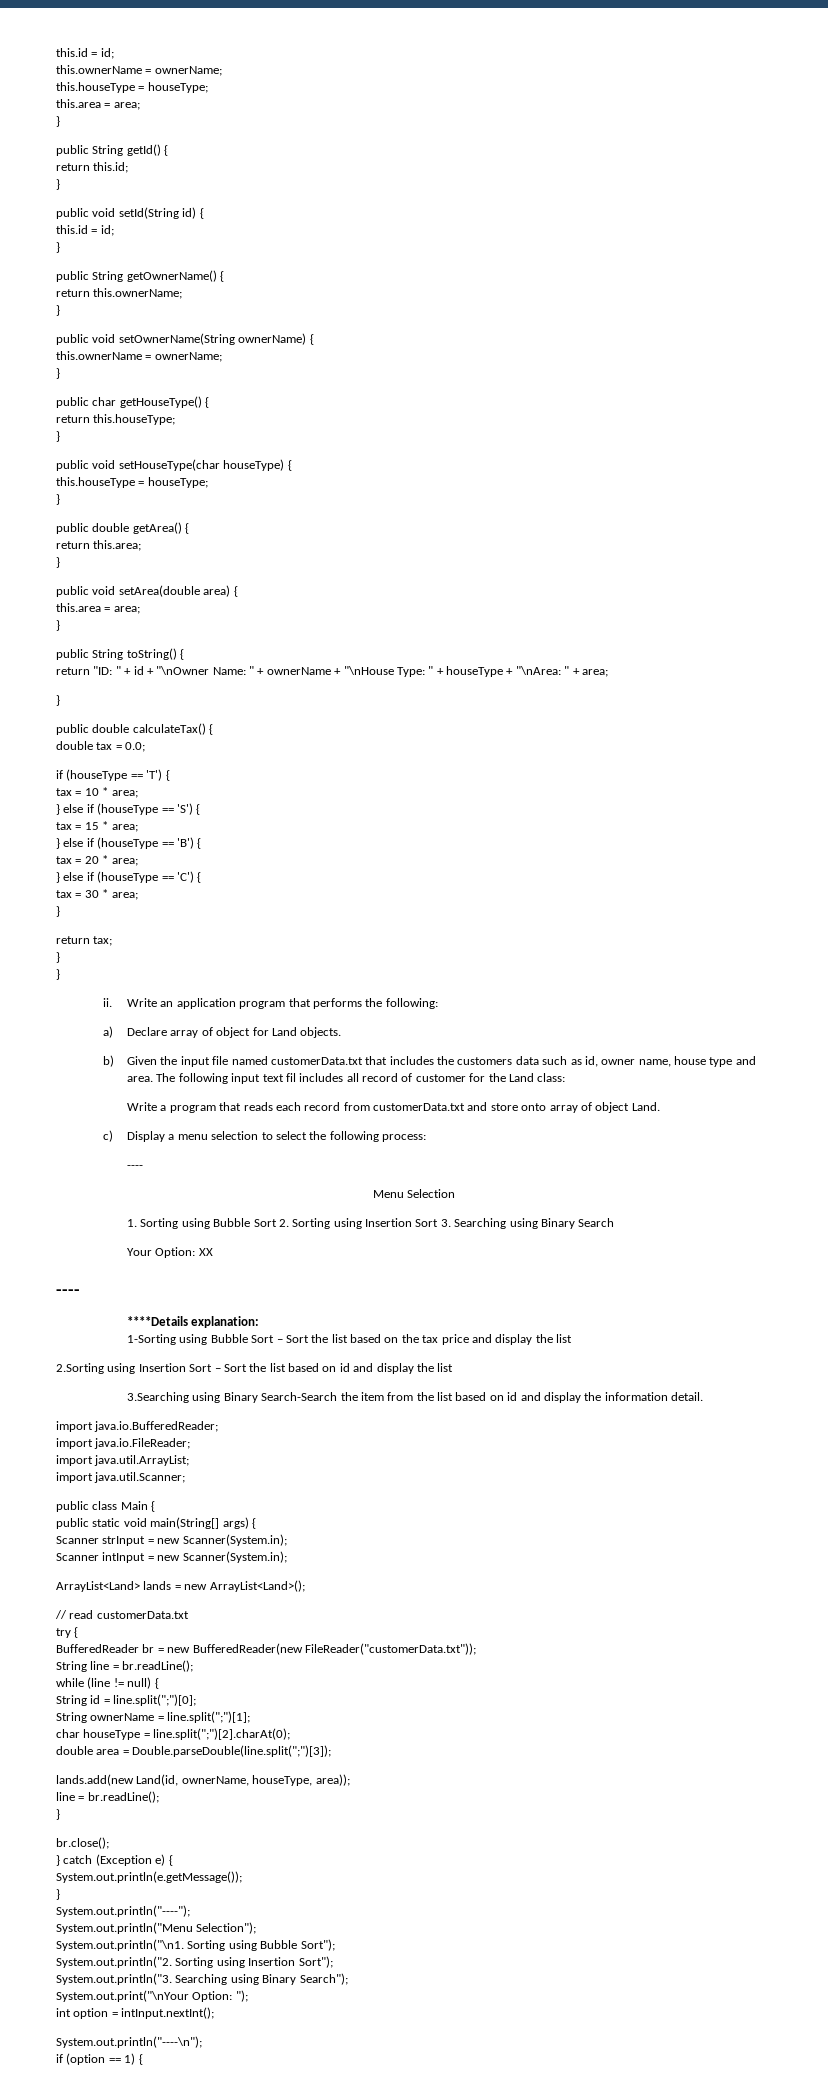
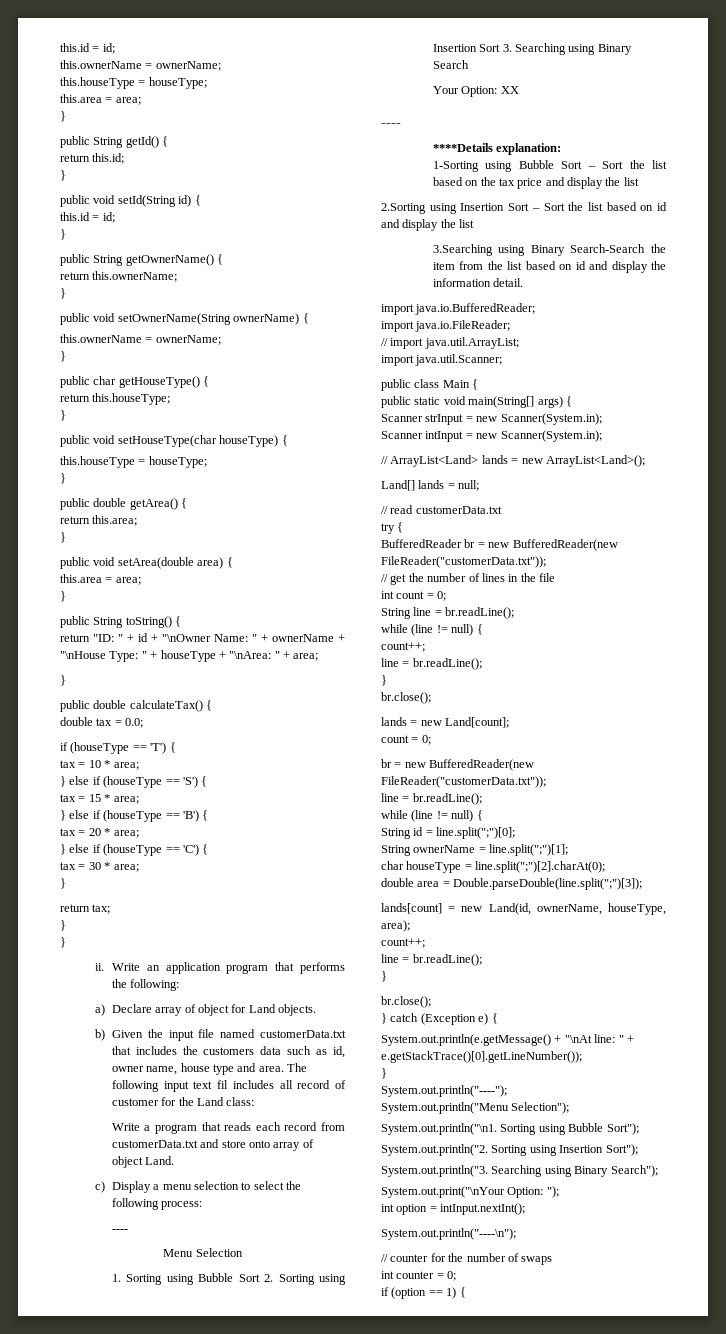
- import java.util.ArrayList;
+ // import java.util.ArrayList;
- ArrayList<Land> lands = new ArrayList<Land>();
+ // ArrayList<Land> lands = new ArrayList<Land>();
+ Land[] lands = null;
+ // get the number of lines in the file
+ int count = 0;
  String line = br.readLine();
+ while (line != null) {
+ count++;
+ line = br.readLine();
+ }
+ br.close();
+ lands = new Land[count];
+ count = 0;
+ br = new BufferedReader(new FileReader("customerData.txt"));
+ line = br.readLine();
- lands.add(new Land(id, ownerName, houseType, area));
+ lands[count] = new Land(id, ownerName, houseType, area);
+ count++;
- System.out.println(e.getMessage());
+ System.out.println(e.getMessage() + "\nAt line: " + e.getStackTrace()[0].getLineNumber());
+ // counter for the number of swaps
+ int counter = 0;

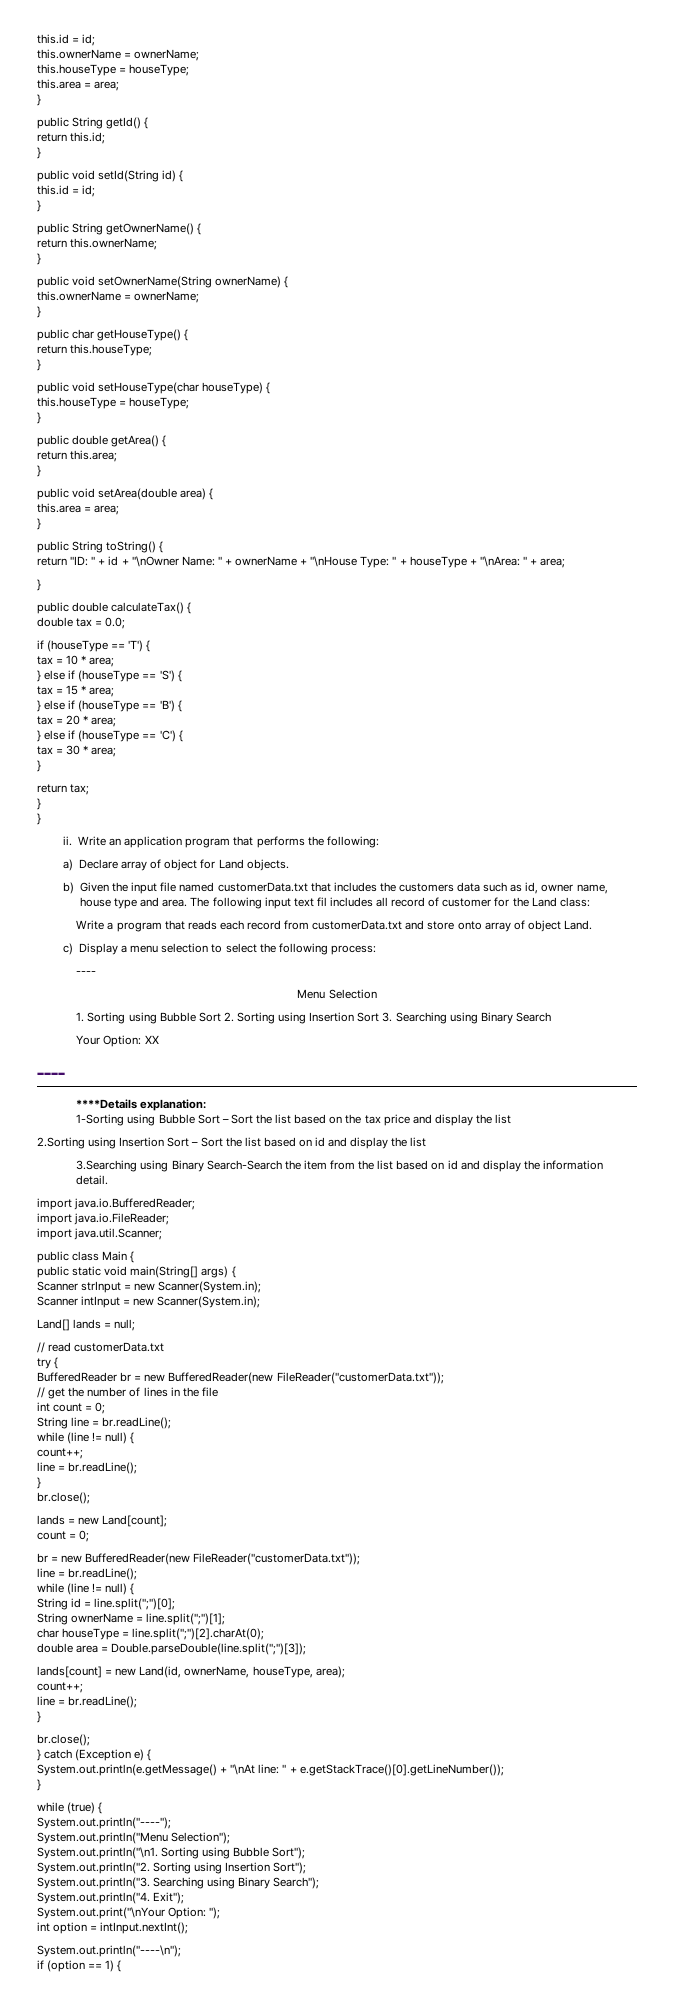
- // import java.util.ArrayList;
- // ArrayList<Land> lands = new ArrayList<Land>();
+ while (true) {
+ System.out.println("4. Exit");
- // counter for the number of swaps
- int counter = 0;

